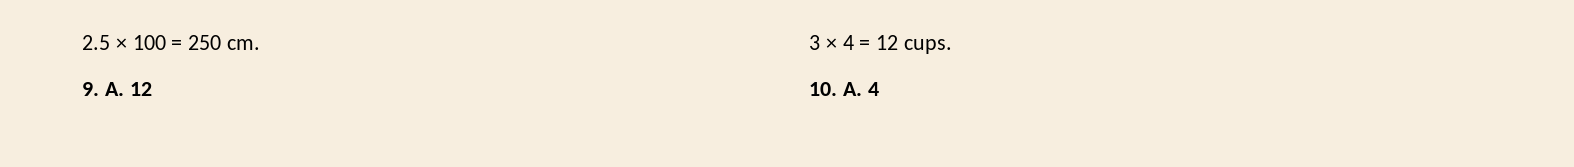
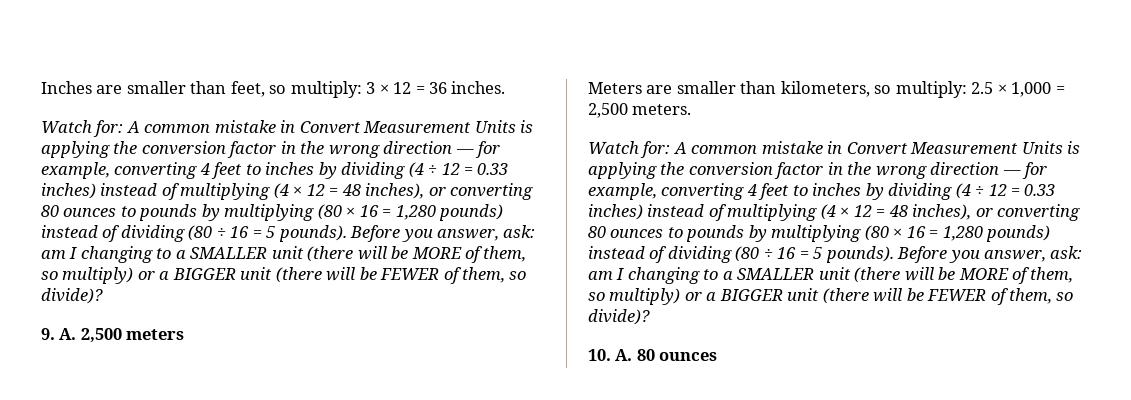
- 2.5 × 100 = 250 cm.
- 9. A. 12
- 3 × 4 = 12 cups.
+ Inches are smaller than feet, so multiply: 3 × 12 = 36 inches.
+ Watch for: A common mistake in Convert Measurement Units is applying the conversion factor in the wrong direction — for example, converting 4 feet to inches by dividing (4 ÷ 12 = 0.33 inches) instead of multiplying (4 × 12 = 48 inches), or converting 80 ounces to pounds by multiplying (80 × 16 = 1,280 pounds) instead of dividing (80 ÷ 16 = 5 pounds). Before you answer, ask: am I changing to a SMALLER unit (there will be MORE of them, so multiply) or a BIGGER unit (there will be FEWER of them, so divide)?
+ 9. A. 2,500 meters
+ Meters are smaller than kilometers, so multiply: 2.5 × 1,000 = 2,500 meters.
+ Watch for: A common mistake in Convert Measurement Units is applying the conversion factor in the wrong direction — for example, converting 4 feet to inches by dividing (4 ÷ 12 = 0.33 inches) instead of multiplying (4 × 12 = 48 inches), or converting 80 ounces to pounds by multiplying (80 × 16 = 1,280 pounds) instead of dividing (80 ÷ 16 = 5 pounds). Before you answer, ask: am I changing to a SMALLER unit (there will be MORE of them, so multiply) or a BIGGER unit (there will be FEWER of them, so divide)?
- 10. A. 4
+ 10. A. 80 ounces

